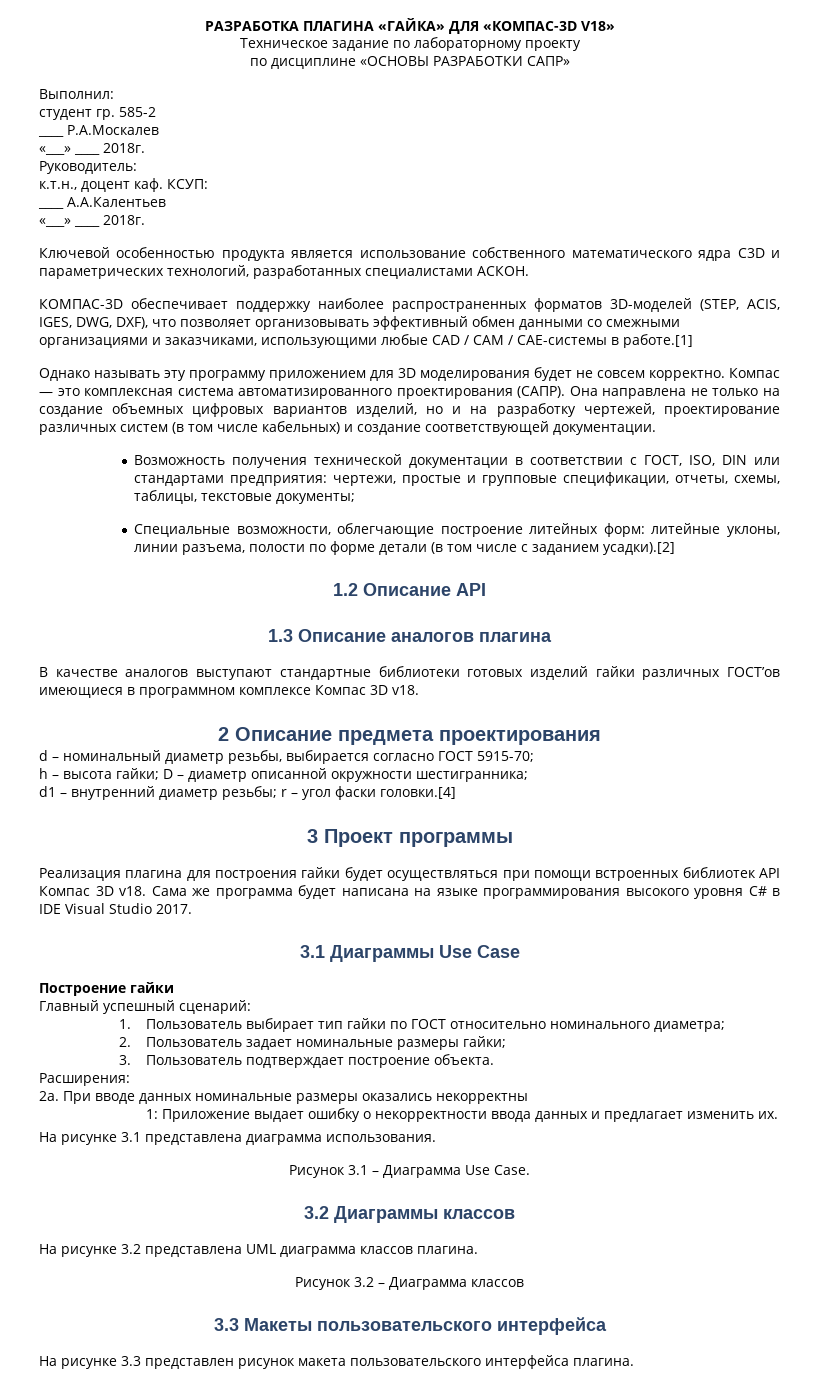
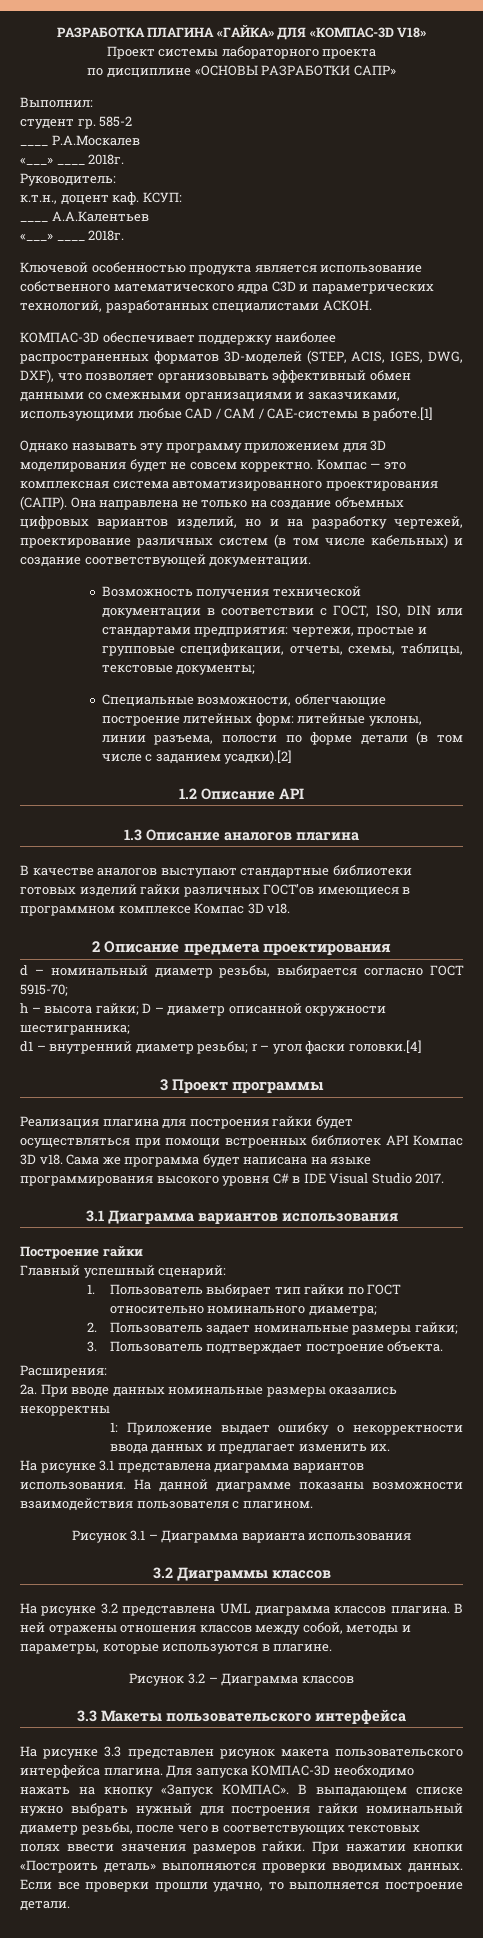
- Техническое задание по лабораторному проекту
+ Проект системы лабораторного проекта
- 3.1 Диаграммы Use Case
+ 3.1 Диаграмма вариантов использования
- На рисунке 3.1 представлена диаграмма использования.
+ На рисунке 3.1 представлена диаграмма вариантов использования. На данной диаграмме показаны возможности взаимодействия пользователя с плагином.
- Рисунок 3.1 – Диаграмма Use Case.
+ Рисунок 3.1 – Диаграмма варианта использования
+ В ней отражены отношения классов между собой, методы и параметры, которые используются в плагине.
+ Для запуска КОМПАС-3D необходимо нажать на кнопку «Запуск КОМПАС». В выпадающем списке нужно выбрать нужный для построения гайки номинальный диаметр резьбы, после чего в соответствующих текстовых полях ввести значения размеров гайки. При нажатии кнопки «Построить деталь» выполняются проверки вводимых данных. Если все проверки прошли удачно, то выполняется построение детали.

